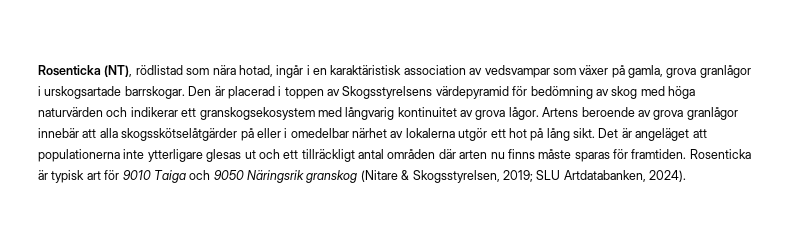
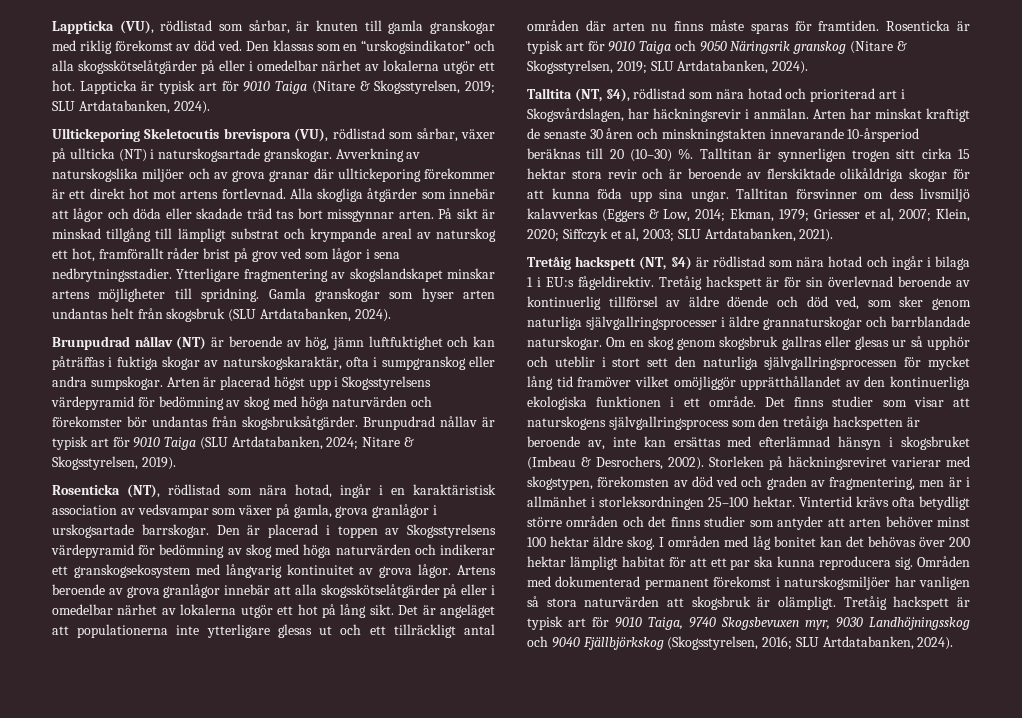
+ Lappticka (VU), rödlistad som sårbar, är knuten till gamla granskogar med riklig förekomst av död ved. Den klassas som en “urskogsindikator” och alla skogsskötselåtgärder på eller i omedelbar närhet av lokalerna utgör ett hot. Lappticka är typisk art för 9010 Taiga (Nitare & Skogsstyrelsen, 2019; SLU Artdatabanken, 2024).
+ Ulltickeporing Skeletocutis brevispora (VU), rödlistad som sårbar, växer på ullticka (NT) i naturskogsartade granskogar. Avverkning av naturskogslika miljöer och av grova granar där ulltickeporing förekommer är ett direkt hot mot artens fortlevnad. Alla skogliga åtgärder som innebär att lågor och döda eller skadade träd tas bort missgynnar arten. På sikt är minskad tillgång till lämpligt substrat och krympande areal av naturskog ett hot, framförallt råder brist på grov ved som lågor i sena nedbrytningsstadier. Ytterligare fragmentering av skogslandskapet minskar artens möjligheter till spridning. Gamla granskogar som hyser arten undantas helt från skogsbruk (SLU Artdatabanken, 2024).
+ Brunpudrad nållav (NT) är beroende av hög, jämn luftfuktighet och kan påträffas i fuktiga skogar av naturskogskaraktär, ofta i sumpgranskog eller andra sumpskogar. Arten är placerad högst upp i Skogsstyrelsens värdepyramid för bedömning av skog med höga naturvärden och förekomster bör undantas från skogsbruksåtgärder. Brunpudrad nållav är typisk art för 9010 Taiga (SLU Artdatabanken, 2024; Nitare & Skogsstyrelsen, 2019).
+ Talltita (NT, §4), rödlistad som nära hotad och prioriterad art i Skogsvårdslagen, har häckningsrevir i anmälan. Arten har minskat kraftigt de senaste 30 åren och minskningstakten innevarande 10-årsperiod beräknas till 20 (10–30) %. Talltitan är synnerligen trogen sitt cirka 15 hektar stora revir och är beroende av flerskiktade olikåldriga skogar för att kunna föda upp sina ungar. Talltitan försvinner om dess livsmiljö kalavverkas (Eggers & Low, 2014; Ekman, 1979; Griesser et al, 2007; Klein, 2020; Siffczyk et al, 2003; SLU Artdatabanken, 2021).
+ Tretåig hackspett (NT, §4) är rödlistad som nära hotad och ingår i bilaga 1 i EU:s fågeldirektiv. Tretåig hackspett är för sin överlevnad beroende av kontinuerlig tillförsel av äldre döende och död ved, som sker genom naturliga självgallringsprocesser i äldre grannaturskogar och barrblandade naturskogar. Om en skog genom skogsbruk gallras eller glesas ur så upphör och uteblir i stort sett den naturliga självgallringsprocessen för mycket lång tid framöver vilket omöjliggör upprätthållandet av den kontinuerliga ekologiska funktionen i ett område. Det finns studier som visar att naturskogens självgallringsprocess som den tretåiga hackspetten är beroende av, inte kan ersättas med efterlämnad hänsyn i skogsbruket (Imbeau & Desrochers, 2002). Storleken på häckningsreviret varierar med skogstypen, förekomsten av död ved och graden av fragmentering, men är i allmänhet i storleksordningen 25–100 hektar. Vintertid krävs ofta betydligt större områden och det finns studier som antyder att arten behöver minst 100 hektar äldre skog. I områden med låg bonitet kan det behövas över 200 hektar lämpligt habitat för att ett par ska kunna reproducera sig. Områden med dokumenterad permanent förekomst i naturskogsmiljöer har vanligen så stora naturvärden att skogsbruk är olämpligt. Tretåig hackspett är typisk art för 9010 Taiga, 9740 Skogsbevuxen myr, 9030 Landhöjningsskog och 9040 Fjällbjörkskog (Skogsstyrelsen, 2016; SLU Artdatabanken, 2024).

